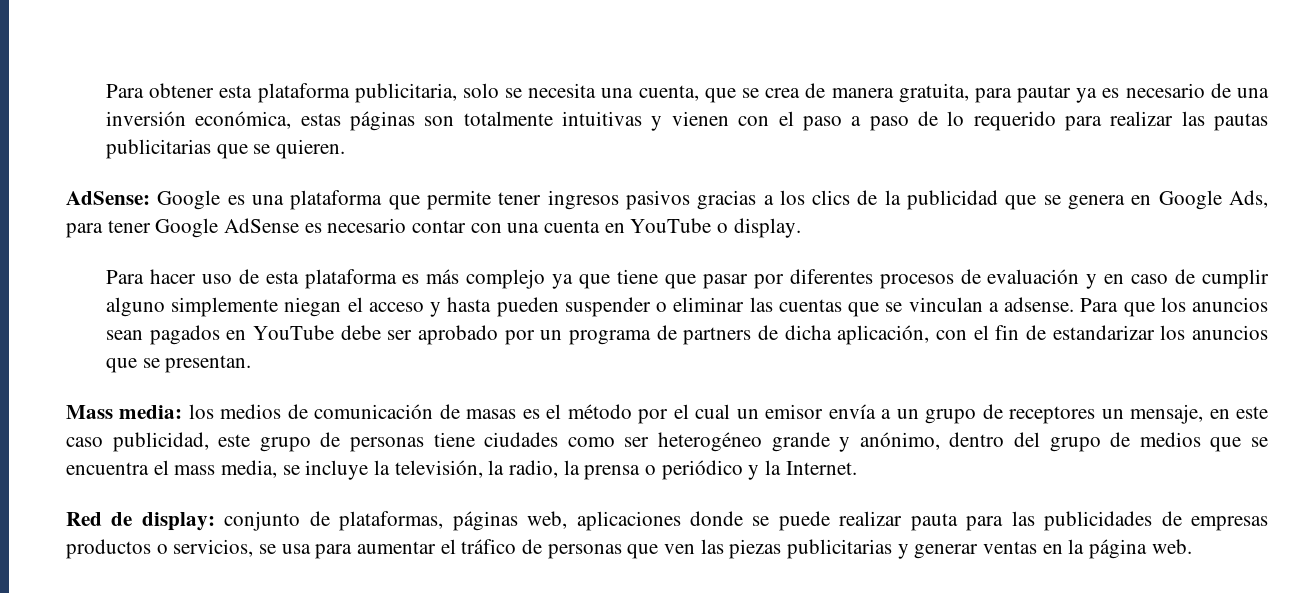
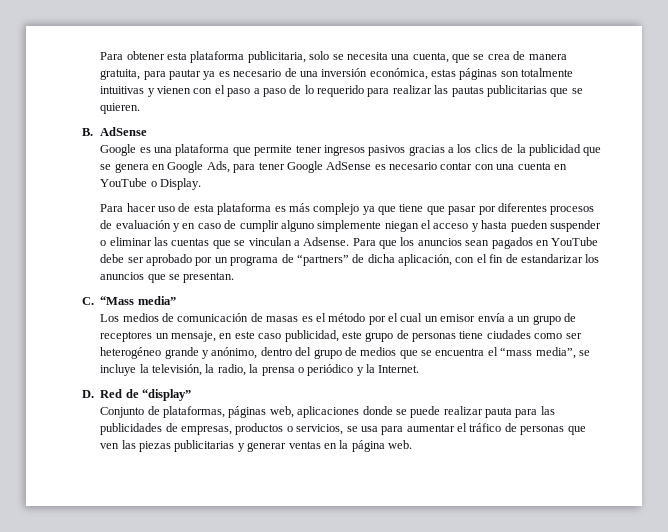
- AdSense: Google es una plataforma que permite tener ingresos pasivos gracias a los clics de la publicidad que se genera en Google Ads, para tener Google AdSense es necesario contar con una cuenta en YouTube o display.
+ B. AdSense
+ Google es una plataforma que permite tener ingresos pasivos gracias a los clics de la publicidad que se genera en Google Ads, para tener Google AdSense es necesario contar con una cuenta en YouTube o Display.
- Para hacer uso de esta plataforma es más complejo ya que tiene que pasar por diferentes procesos de evaluación y en caso de cumplir alguno simplemente niegan el acceso y hasta pueden suspender o eliminar las cuentas que se vinculan a adsense.
+ Para hacer uso de esta plataforma es más complejo ya que tiene que pasar por diferentes procesos de evaluación y en caso de cumplir alguno simplemente niegan el acceso y hasta pueden suspender o eliminar las cuentas que se vinculan a Adsense.
- Para que los anuncios sean pagados en YouTube debe ser aprobado por un programa de partners de dicha aplicación, con el fin de estandarizar los anuncios que se presentan.
+ Para que los anuncios sean pagados en YouTube debe ser aprobado por un programa de “partners” de dicha aplicación, con el fin de estandarizar los anuncios que se presentan.
- Mass media: los medios de comunicación de masas es el método por el cual un emisor envía a un grupo de receptores un mensaje, en este caso publicidad, este grupo de personas tiene ciudades como ser heterogéneo grande y anónimo, dentro del grupo de medios que se encuentra el mass media, se incluye la televisión, la radio, la prensa o periódico y la Internet.
+ C. “Mass media”
+ Los medios de comunicación de masas es el método por el cual un emisor envía a un grupo de receptores un mensaje, en este caso publicidad, este grupo de personas tiene ciudades como ser heterogéneo grande y anónimo, dentro del grupo de medios que se encuentra el “mass media”, se incluye la televisión, la radio, la prensa o periódico y la Internet.
- Red de display: conjunto de plataformas, páginas web, aplicaciones donde se puede realizar pauta para las publicidades de empresas productos o servicios, se usa para aumentar el tráfico de personas que ven las piezas publicitarias y generar ventas en la página web.
+ D. Red de “display”
+ Conjunto de plataformas, páginas web, aplicaciones donde se puede realizar pauta para las publicidades de empresas, productos o servicios, se usa para aumentar el tráfico de personas que ven las piezas publicitarias y generar ventas en la página web.

